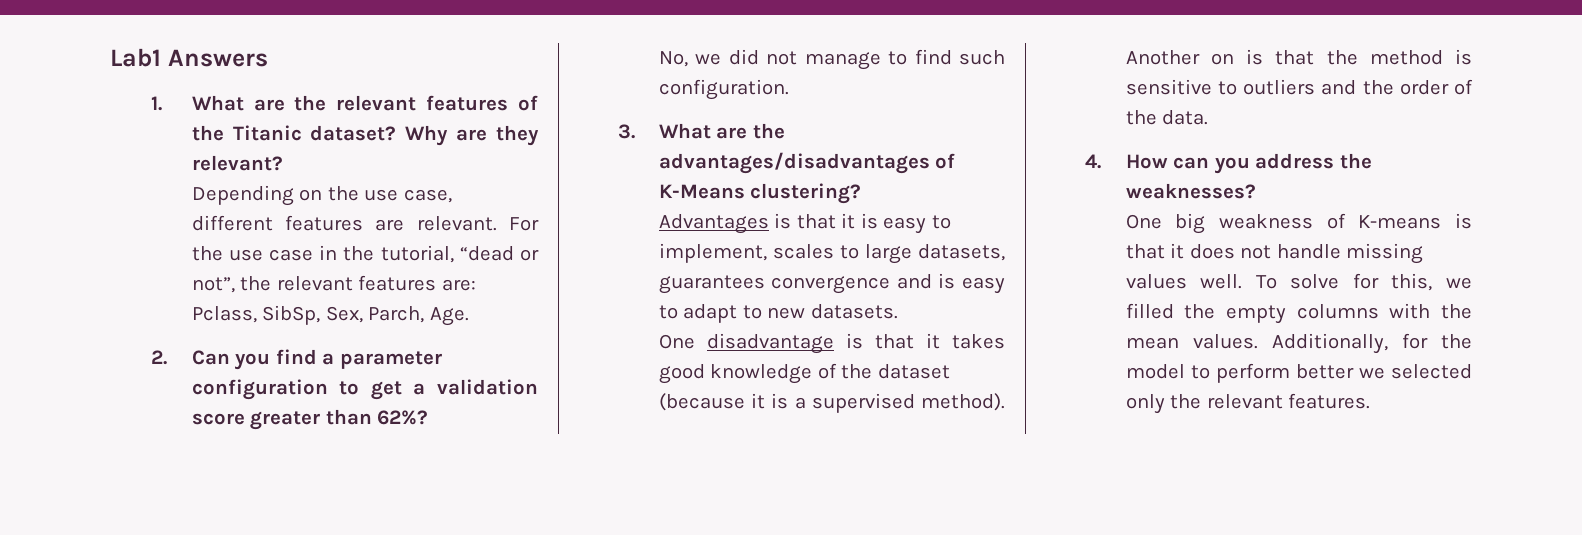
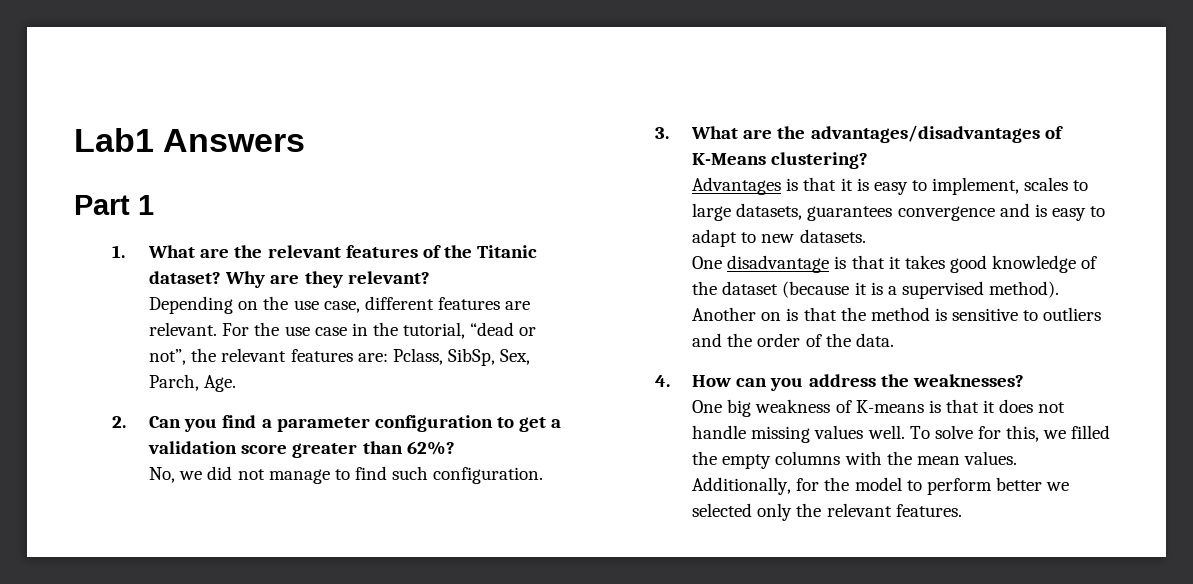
+ Part 1

